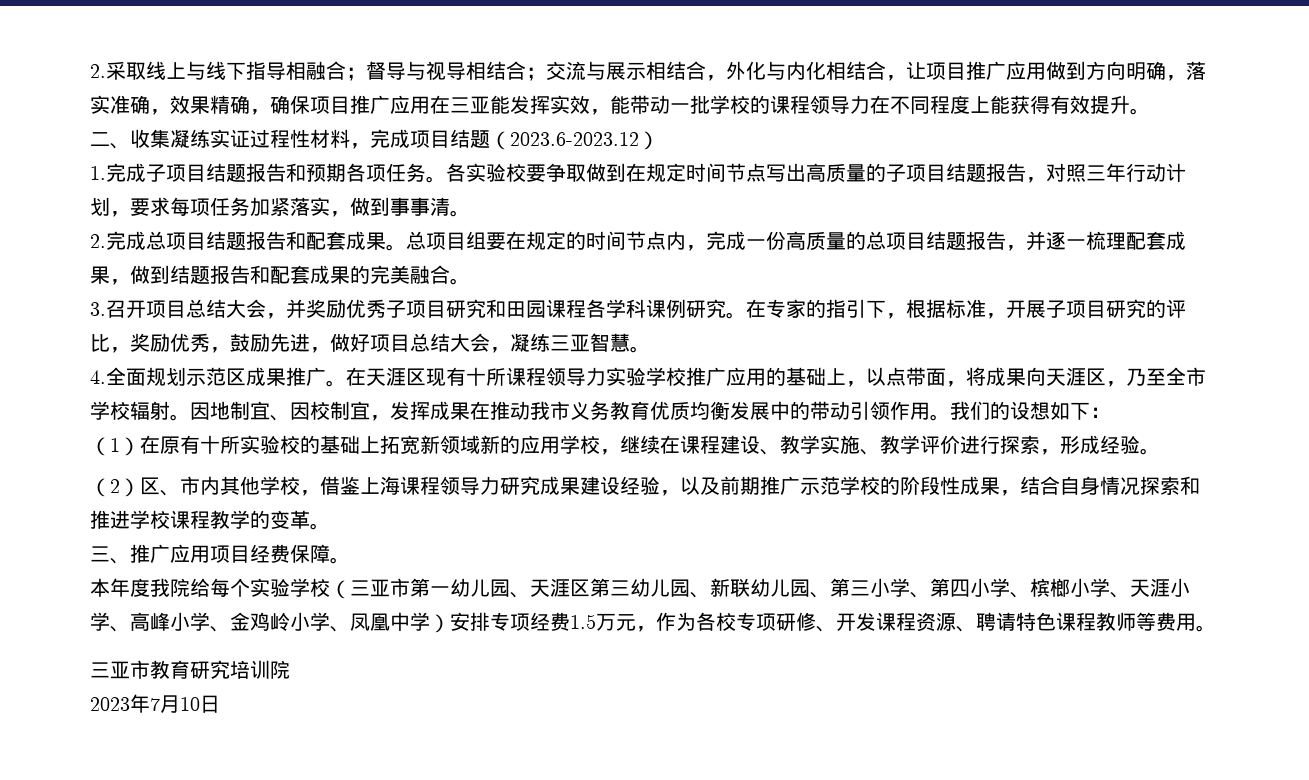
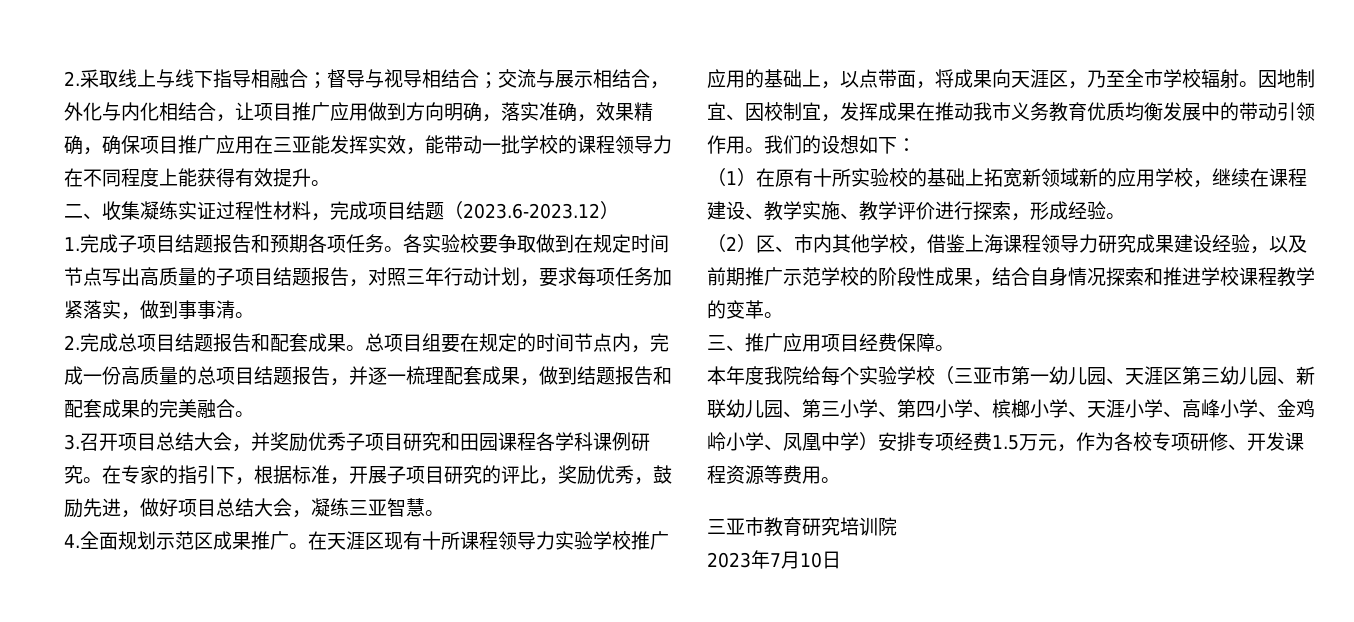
- 本年度我院给每个实验学校（三亚市第一幼儿园、天涯区第三幼儿园、新联幼儿园、第三小学、第四小学、槟榔小学、天涯小学、高峰小学、金鸡岭小学、凤凰中学）安排专项经费1.5万元，作为各校专项研修、开发课程资源、聘请特色课程教师等费用。
+ 本年度我院给每个实验学校（三亚市第一幼儿园、天涯区第三幼儿园、新联幼儿园、第三小学、第四小学、槟榔小学、天涯小学、高峰小学、金鸡岭小学、凤凰中学）安排专项经费1.5万元，作为各校专项研修、开发课程资源等费用。

